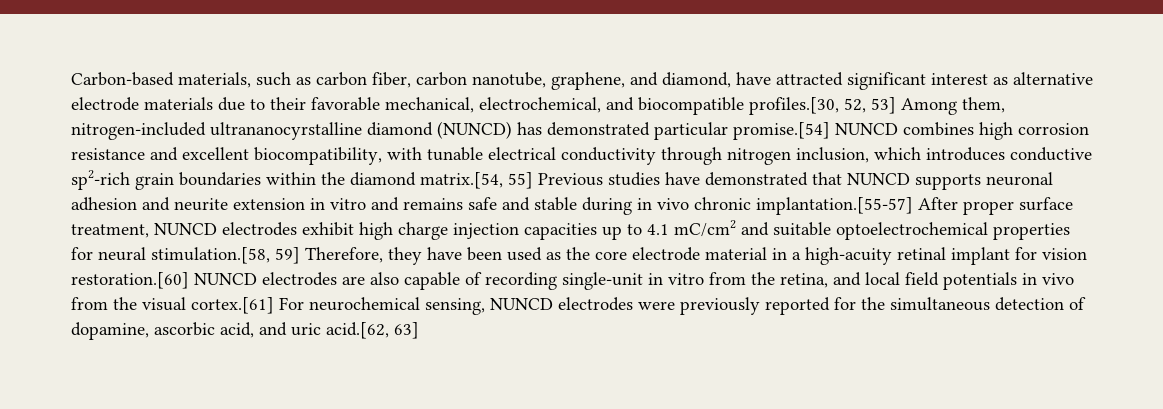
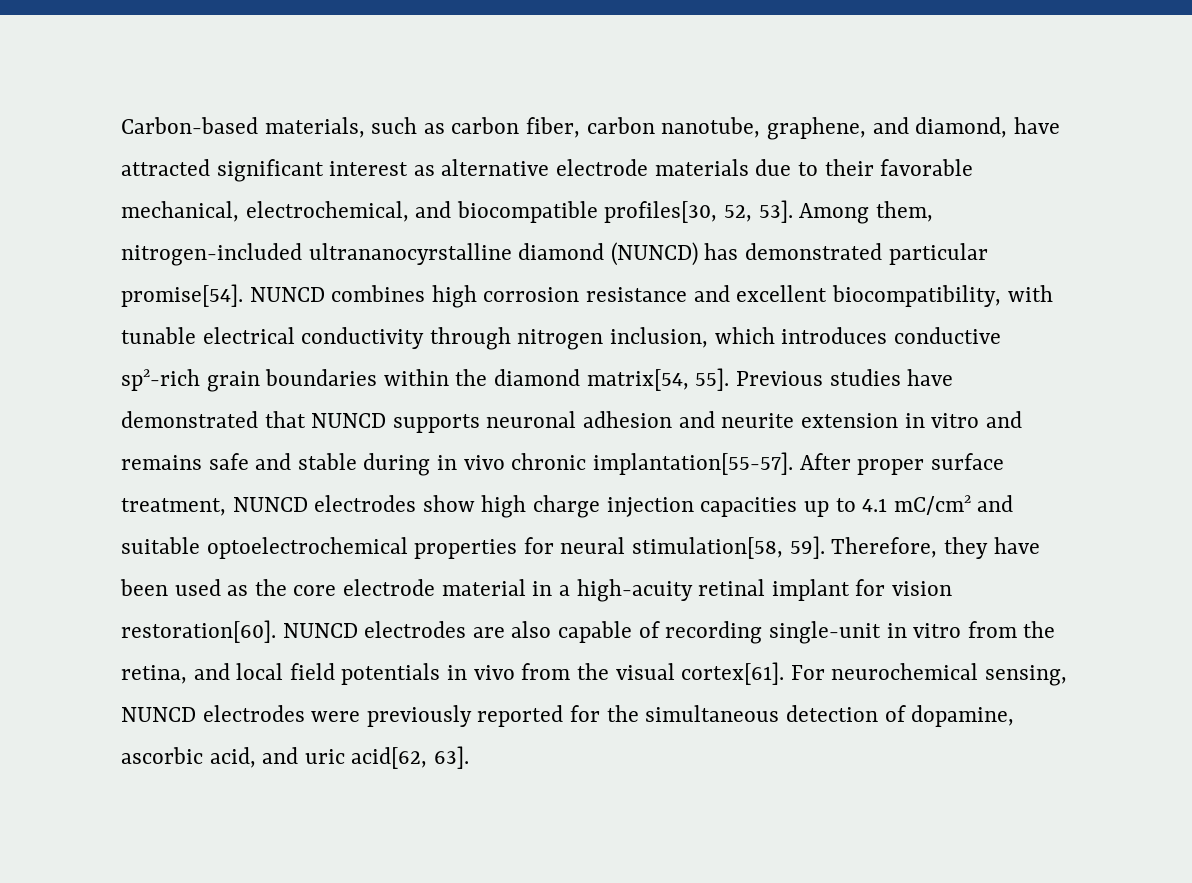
- Carbon-based materials, such as carbon fiber, carbon nanotube, graphene, and diamond, have attracted significant interest as alternative electrode materials due to their favorable mechanical, electrochemical, and biocompatible profiles.[30, 52, 53] Among them, nitrogen-included ultrananocyrstalline diamond (NUNCD) has demonstrated particular promise.[54] NUNCD combines high corrosion resistance and excellent biocompatibility, with tunable electrical conductivity through nitrogen inclusion, which introduces conductive sp2-rich grain boundaries within the diamond matrix.[54, 55] Previous studies have demonstrated that NUNCD supports neuronal adhesion and neurite extension in vitro and remains safe and stable during in vivo chronic implantation.[55-57] After proper surface treatment, NUNCD electrodes exhibit high charge injection capacities up to 4.1 mC/cm2 and suitable optoelectrochemical properties for neural stimulation.[58, 59] Therefore, they have been used as the core electrode material in a high-acuity retinal implant for vision restoration.[60] NUNCD electrodes are also capable of recording single-unit in vitro from the retina, and local field potentials in vivo from the visual cortex.[61] For neurochemical sensing, NUNCD electrodes were previously reported for the simultaneous detection of dopamine, ascorbic acid, and uric acid.[62, 63]
+ Carbon-based materials, such as carbon fiber, carbon nanotube, graphene, and diamond, have attracted significant interest as alternative electrode materials due to their favorable mechanical, electrochemical, and biocompatible profiles[30, 52, 53]. Among them, nitrogen-included ultrananocyrstalline diamond (NUNCD) has demonstrated particular promise[54]. NUNCD combines high corrosion resistance and excellent biocompatibility, with tunable electrical conductivity through nitrogen inclusion, which introduces conductive sp2-rich grain boundaries within the diamond matrix[54, 55]. Previous studies have demonstrated that NUNCD supports neuronal adhesion and neurite extension in vitro and remains safe and stable during in vivo chronic implantation[55-57]. After proper surface treatment, NUNCD electrodes show high charge injection capacities up to 4.1 mC/cm2 and suitable optoelectrochemical properties for neural stimulation[58, 59]. Therefore, they have been used as the core electrode material in a high-acuity retinal implant for vision restoration[60]. NUNCD electrodes are also capable of recording single-unit in vitro from the retina, and local field potentials in vivo from the visual cortex[61]. For neurochemical sensing, NUNCD electrodes were previously reported for the simultaneous detection of dopamine, ascorbic acid, and uric acid[62, 63].

